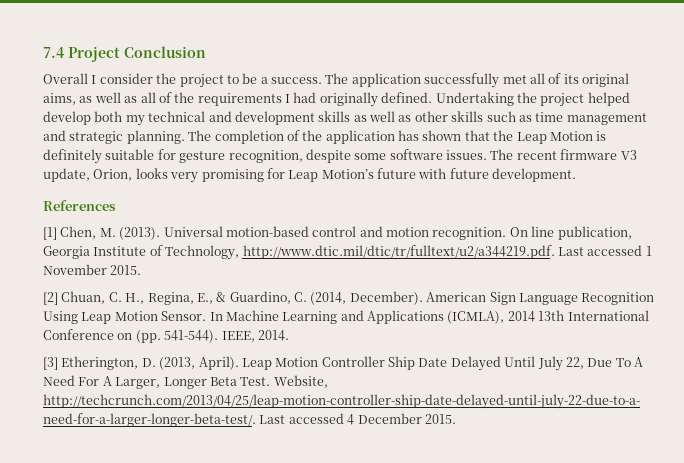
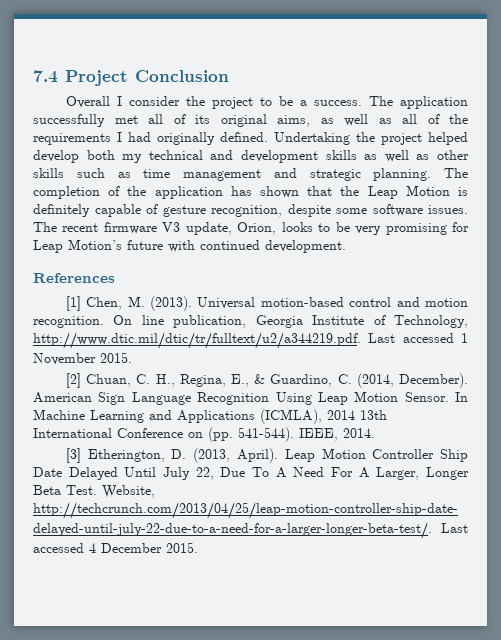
- The completion of the application has shown that the Leap Motion is definitely suitable for gesture recognition, despite some software issues.
+ The completion of the application has shown that the Leap Motion is definitely capable of gesture recognition, despite some software issues.
- The recent firmware V3 update, Orion, looks very promising for Leap Motion’s future with future development.
+ The recent firmware V3 update, Orion, looks to be very promising for Leap Motion’s future with continued development.

